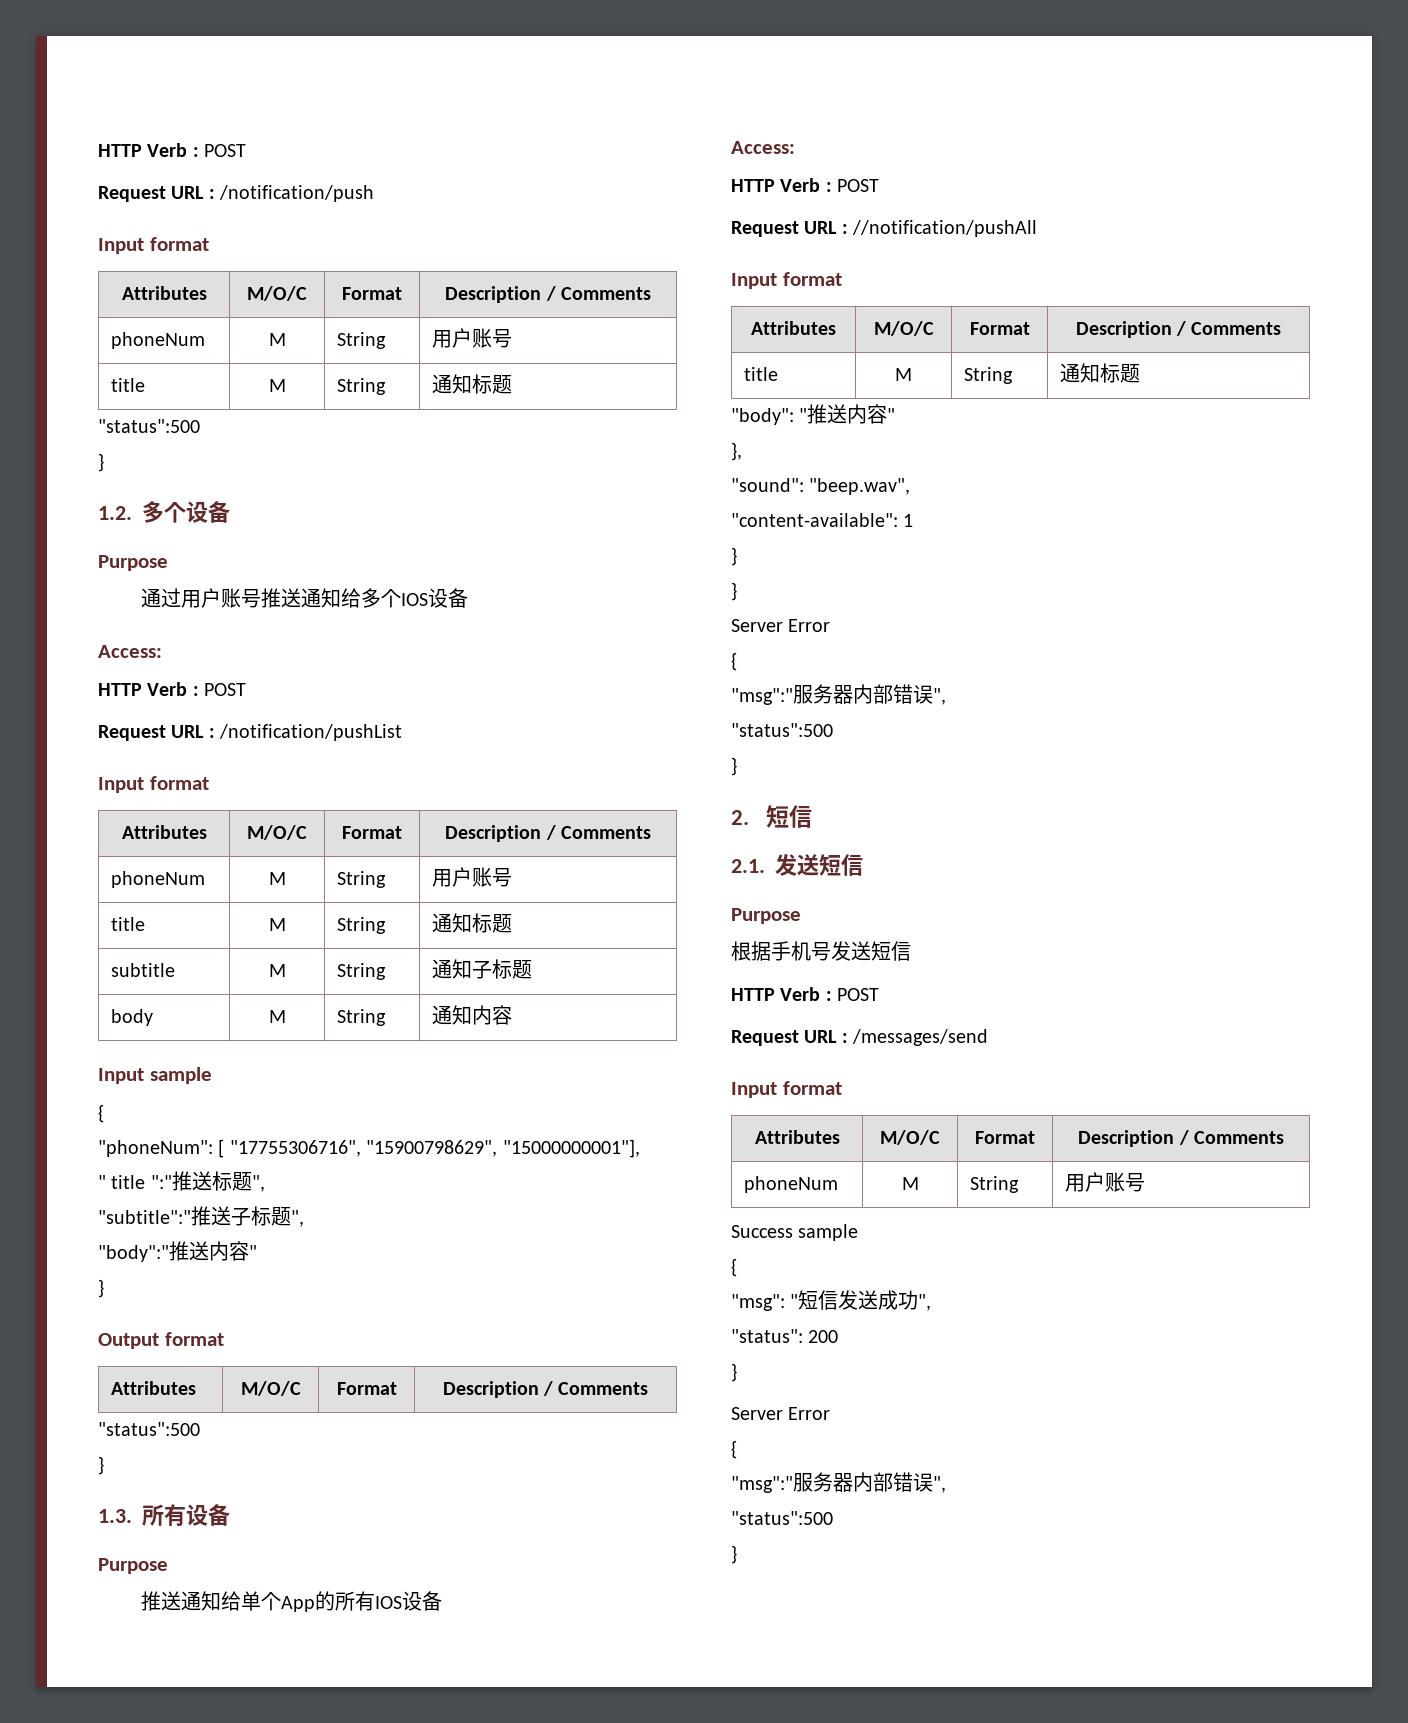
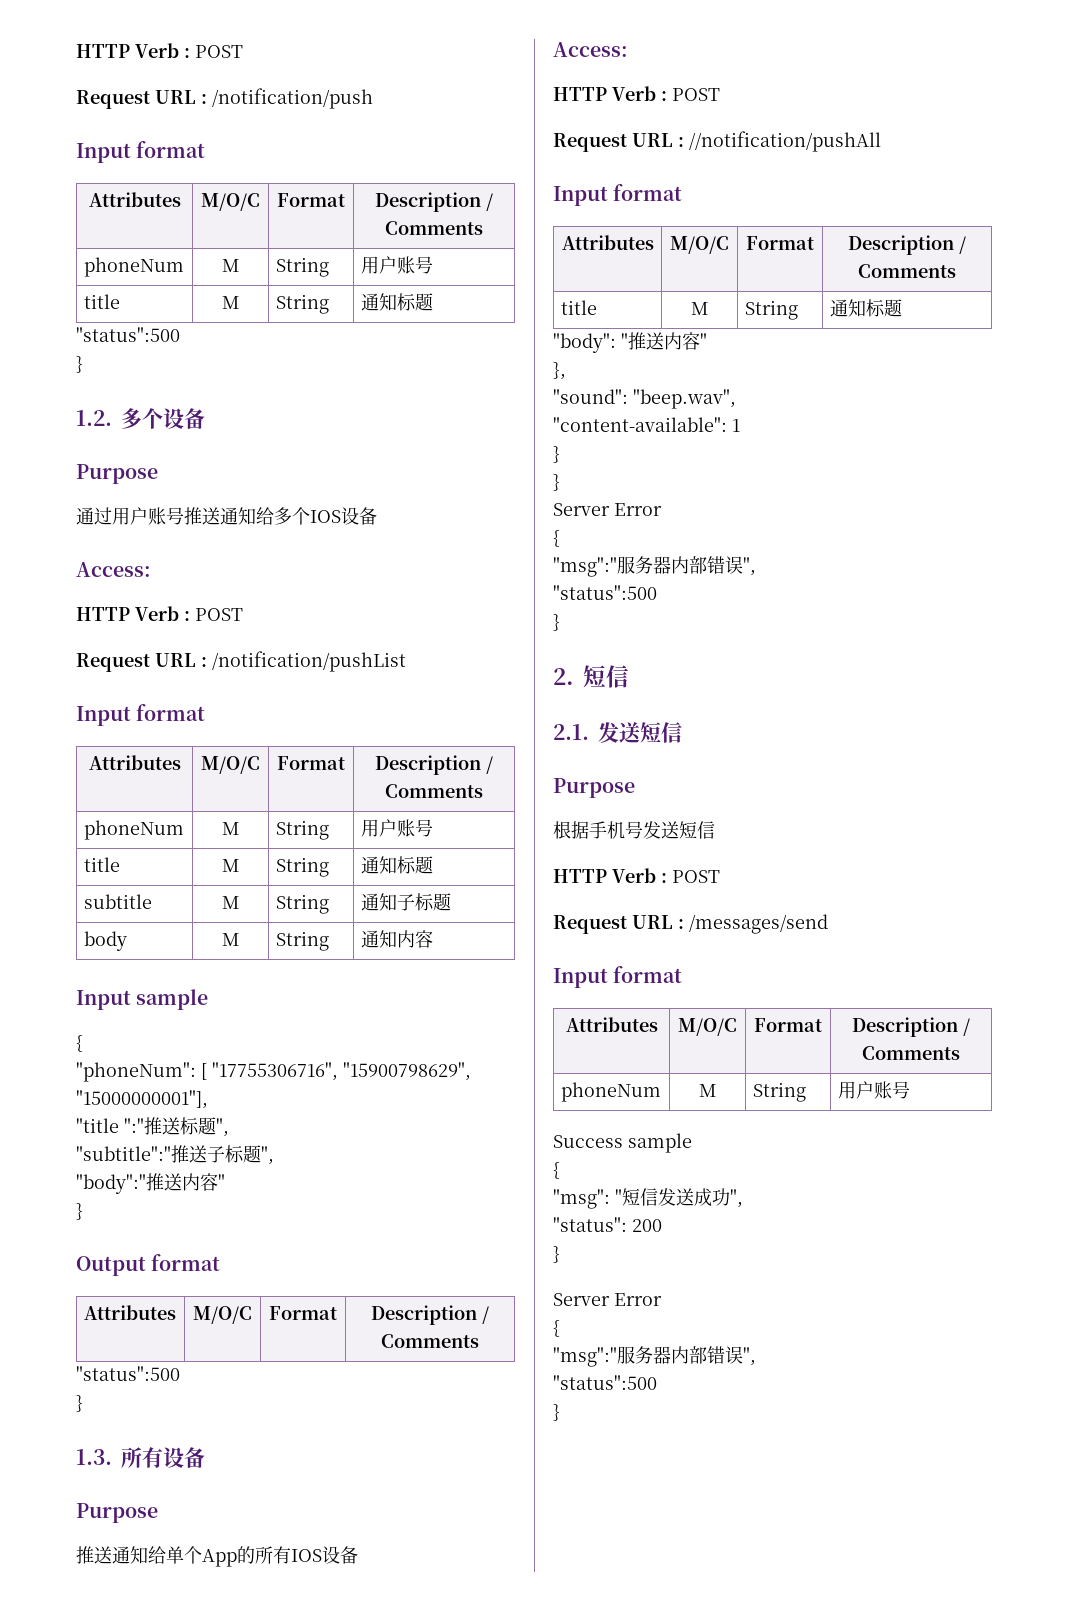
- " title ":"推送标题",
+ "title ":"推送标题",

